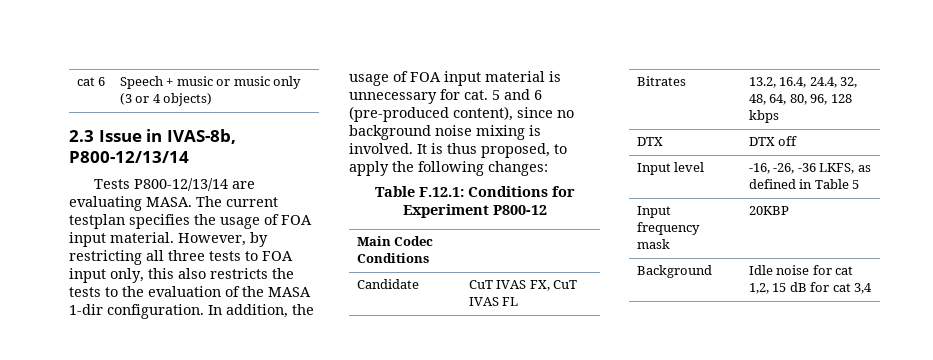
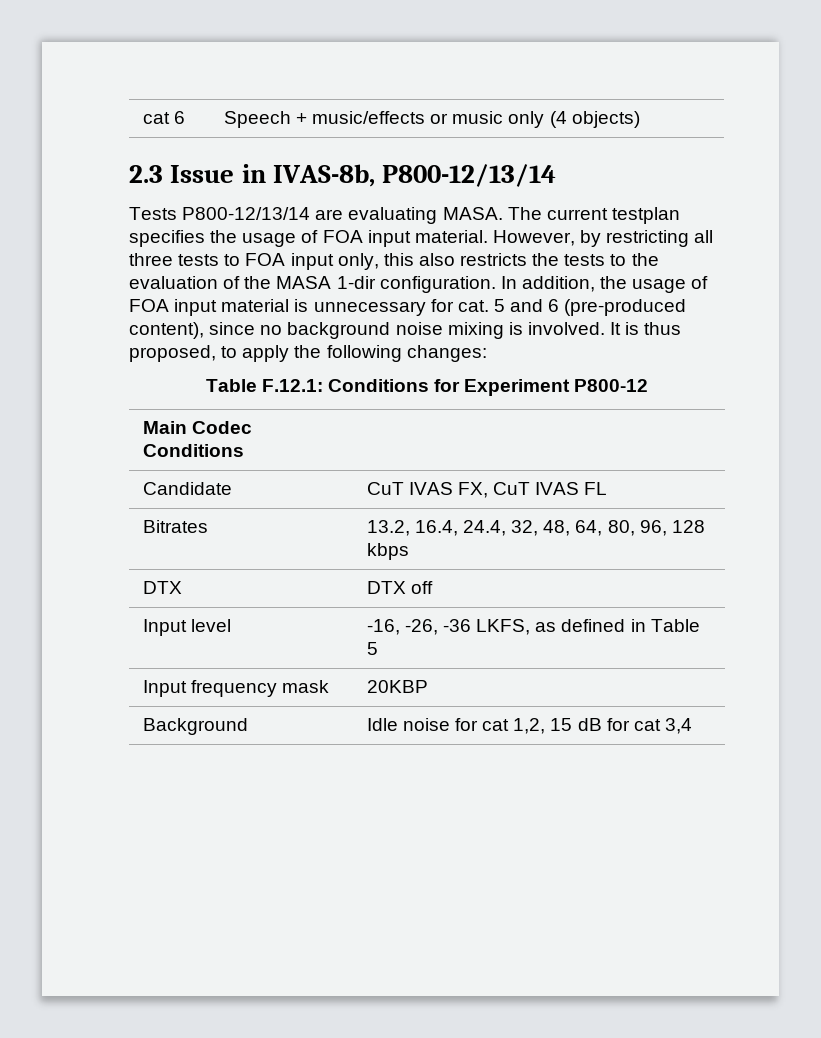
- cat 6 | Speech + music or music only (3 or 4 objects)
+ cat 6 | Speech + music/effects or music only (4 objects)

